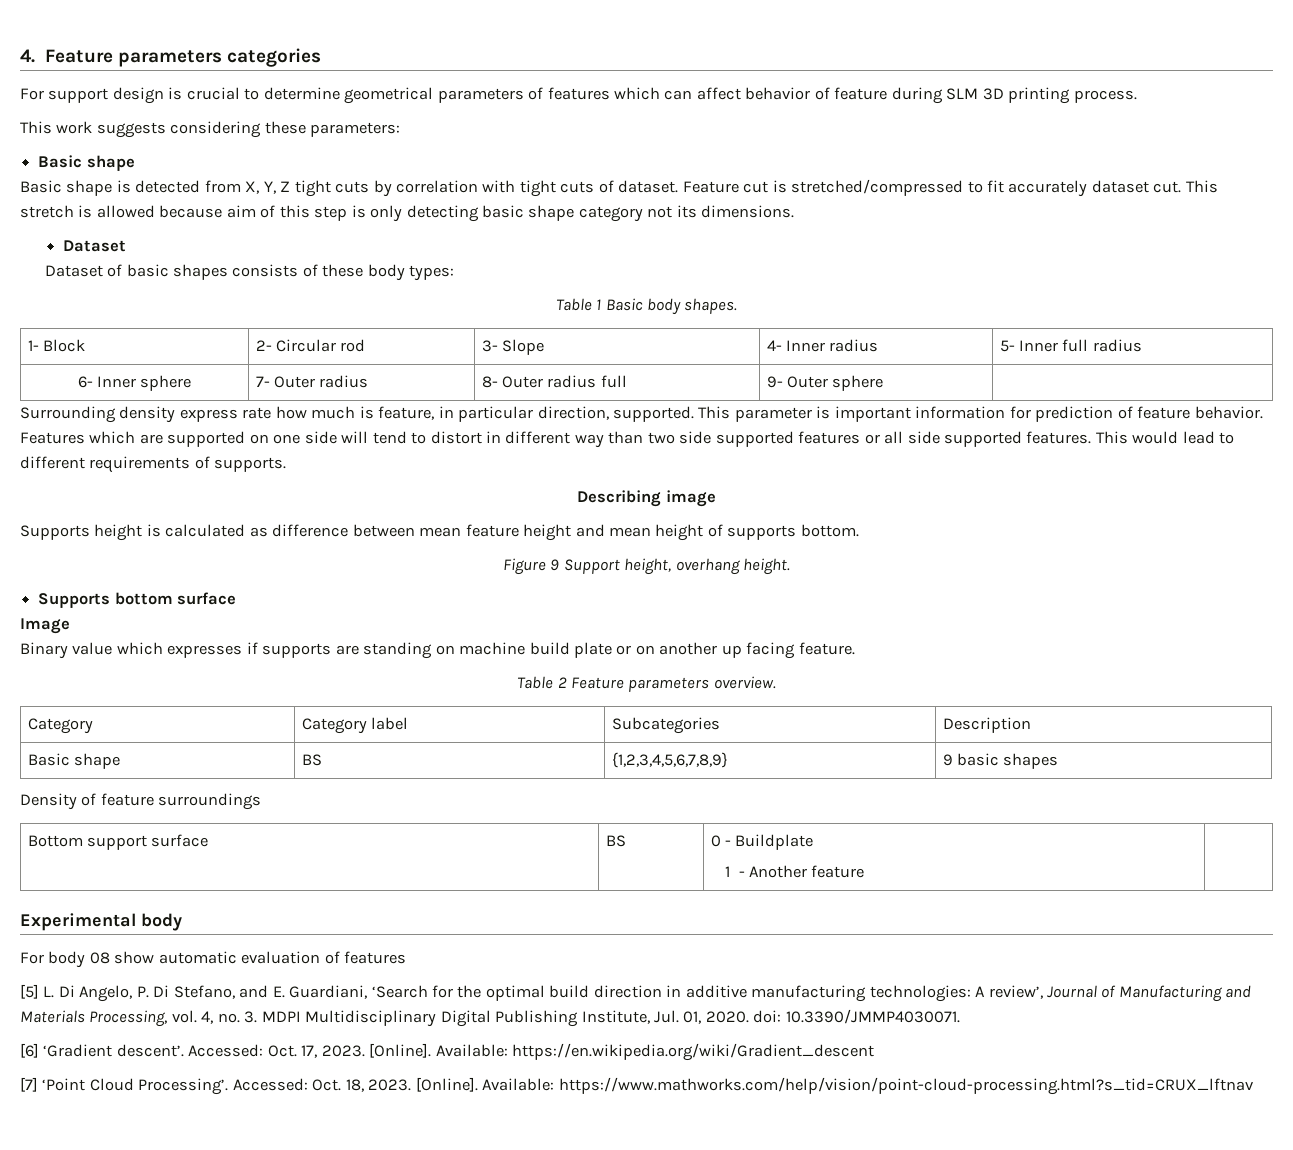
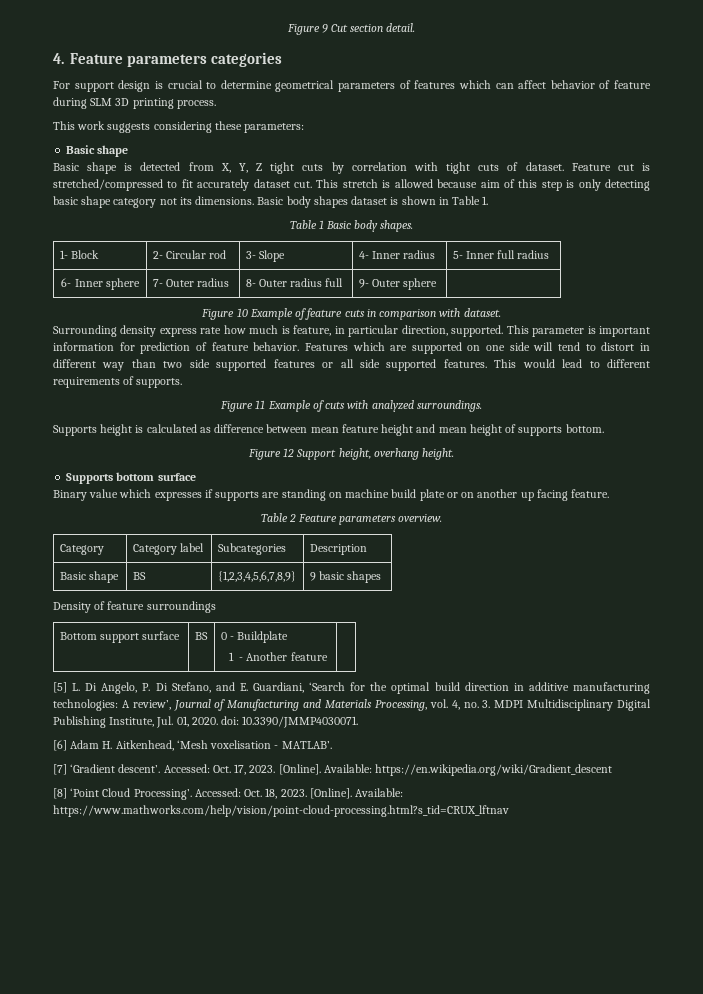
+ Figure 9 Cut section detail.
- This stretch is allowed because aim of this step is only detecting basic shape category not its dimensions.
- Dataset
- Dataset of basic shapes consists of these body types:
+ This stretch is allowed because aim of this step is only detecting basic shape category not its dimensions. Basic body shapes dataset is shown in Table 1.
+ Figure 10 Example of feature cuts in comparison with dataset.
- Describing image
+ Figure 11 Example of cuts with analyzed surroundings.
- Figure 9 Support height, overhang height.
+ Figure 12 Support height, overhang height.
- Image
- Experimental body
- For body 08 show automatic evaluation of features
- [6] ‘Gradient descent’.
+ [6] Adam H. Aitkenhead, ‘Mesh voxelisation - MATLAB’.
+ [7] ‘Gradient descent’.
- [7] ‘Point Cloud Processing’.
+ [8] ‘Point Cloud Processing’.

